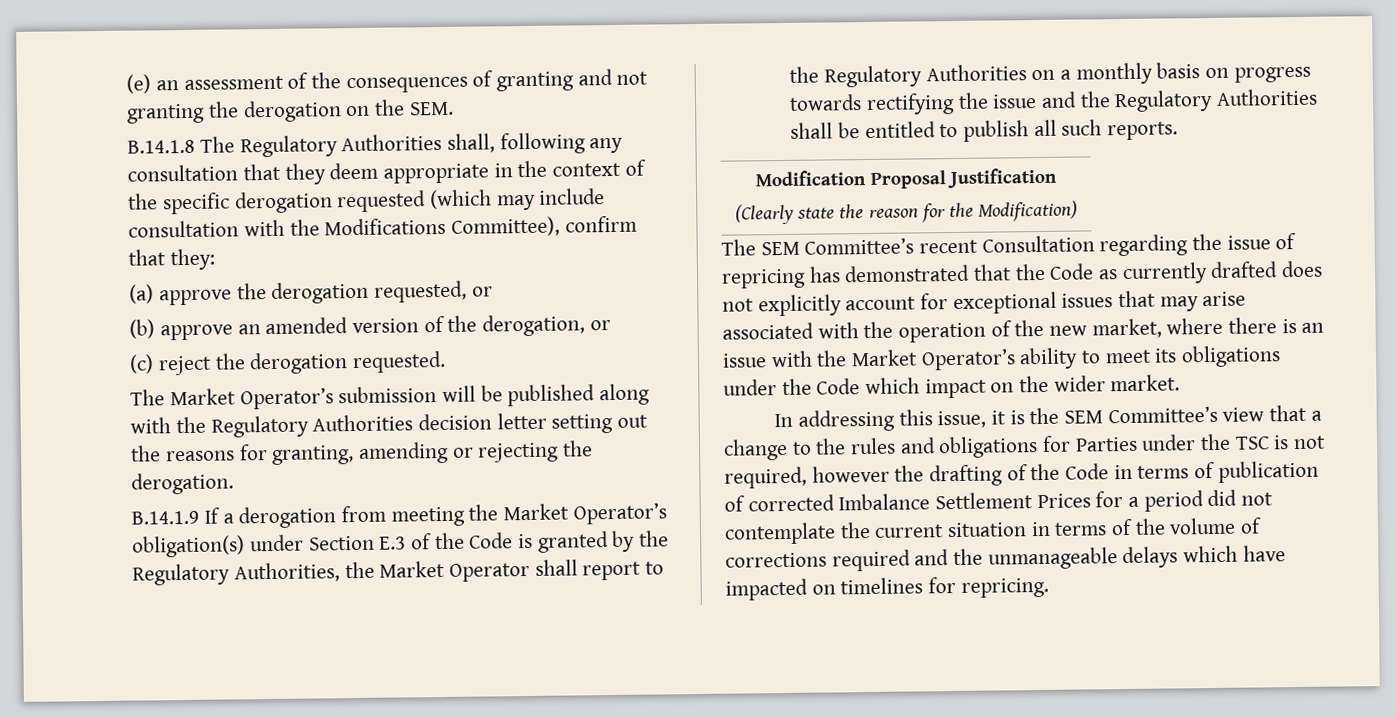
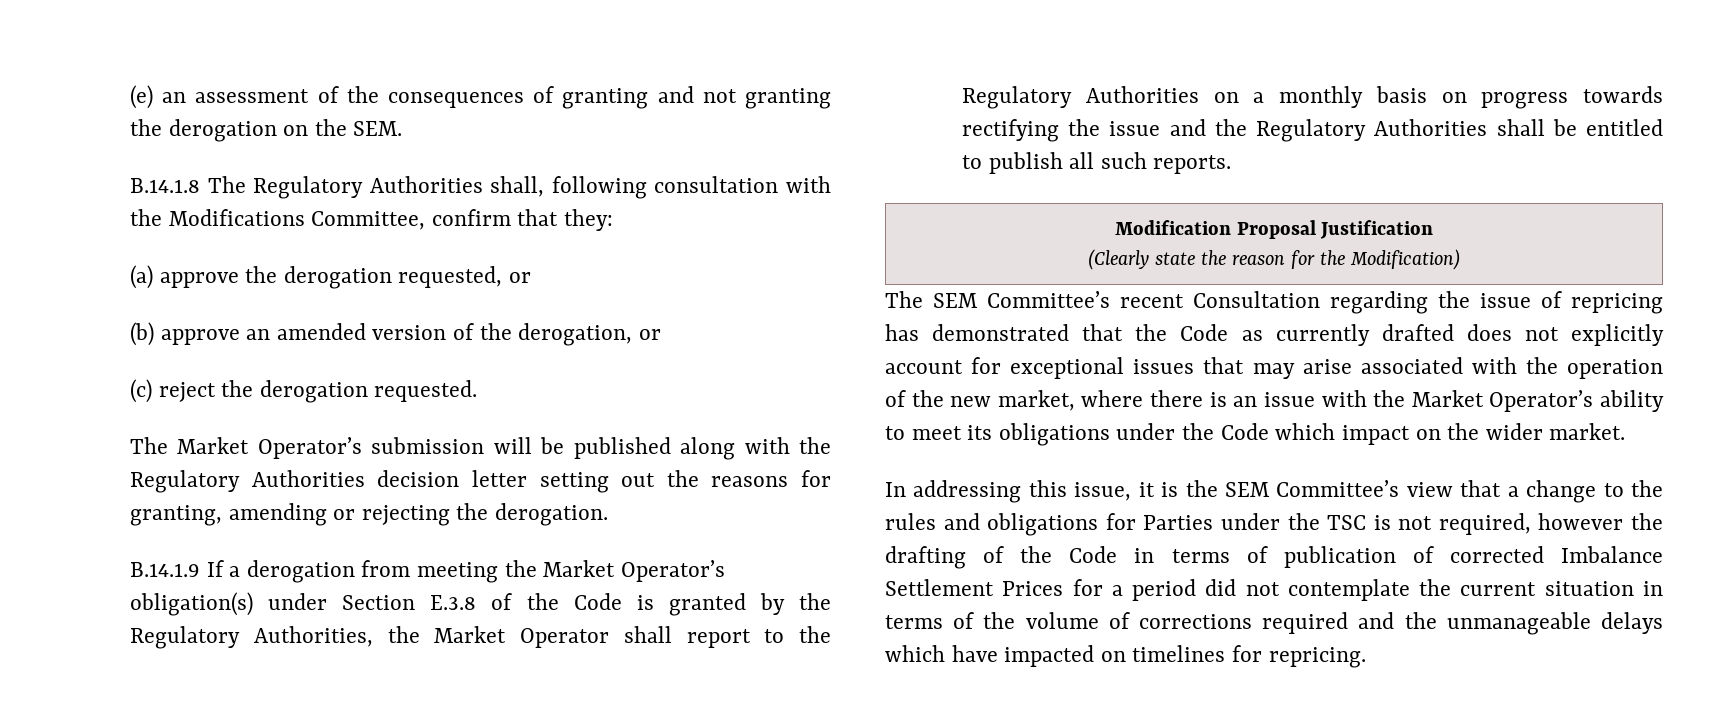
- B.14.1.8 The Regulatory Authorities shall, following any consultation that they deem appropriate in the context of the specific derogation requested (which may include consultation with the Modifications Committee), confirm that they:
+ B.14.1.8 The Regulatory Authorities shall, following consultation with the Modifications Committee, confirm that they:
- B.14.1.9 If a derogation from meeting the Market Operator’s obligation(s) under Section E.3 of the Code is granted by the Regulatory Authorities, the Market Operator shall report to the Regulatory Authorities on a monthly basis on progress towards rectifying the issue and the Regulatory Authorities shall be entitled to publish all such reports.
+ B.14.1.9 If a derogation from meeting the Market Operator’s obligation(s) under Section E.3.8 of the Code is granted by the Regulatory Authorities, the Market Operator shall report to the Regulatory Authorities on a monthly basis on progress towards rectifying the issue and the Regulatory Authorities shall be entitled to publish all such reports.

